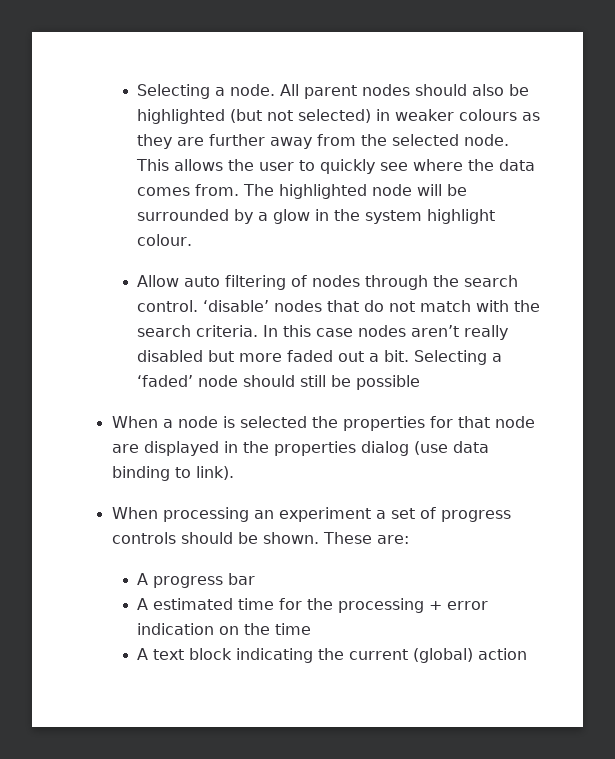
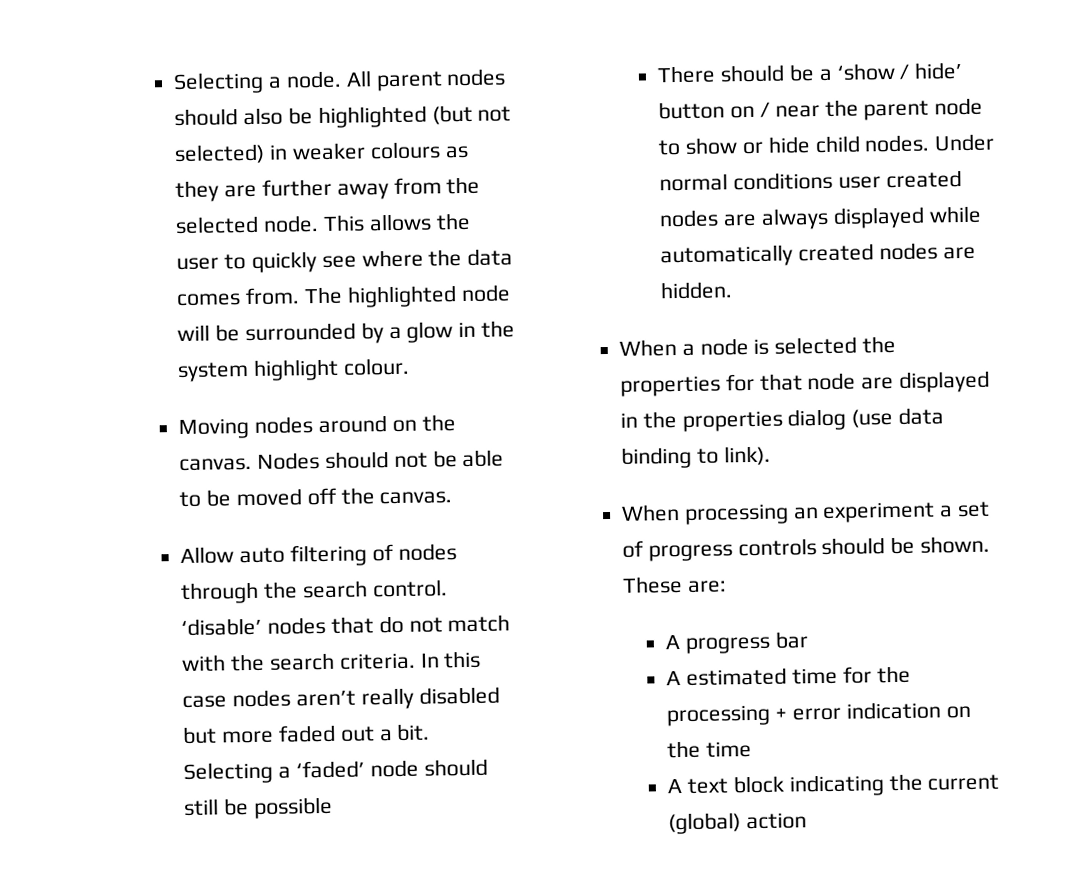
+ Moving nodes around on the canvas. Nodes should not be able to be moved off the canvas.
+ There should be a ‘show / hide’ button on / near the parent node to show or hide child nodes. Under normal conditions user created nodes are always displayed while automatically created nodes are hidden.

